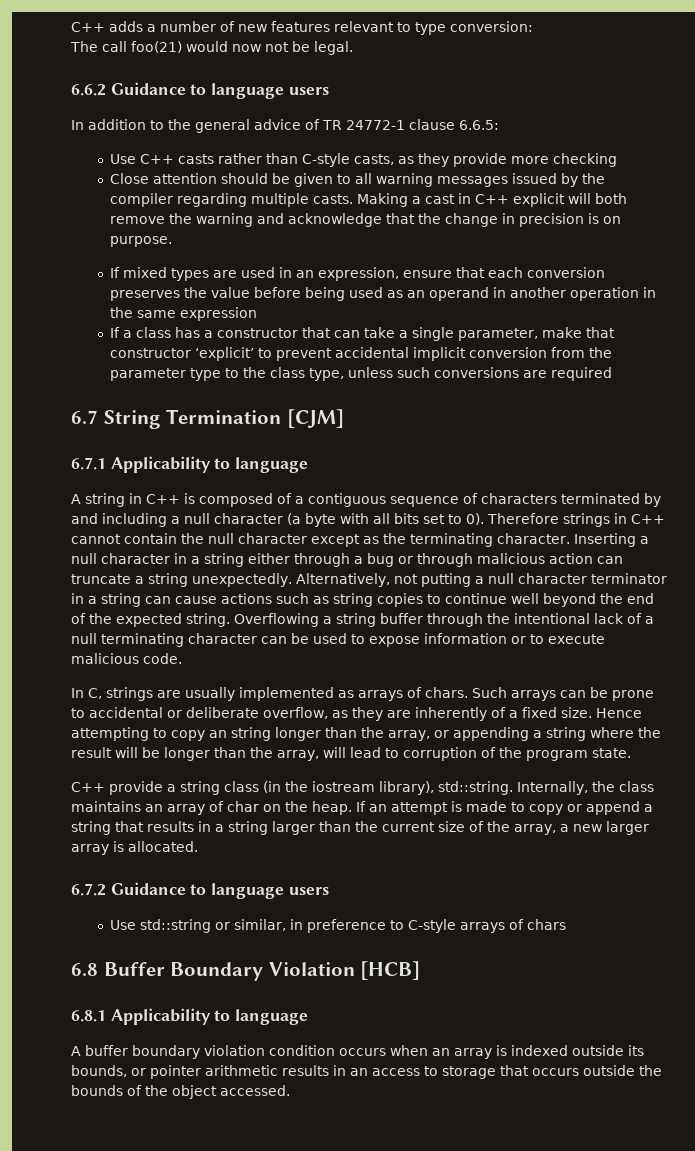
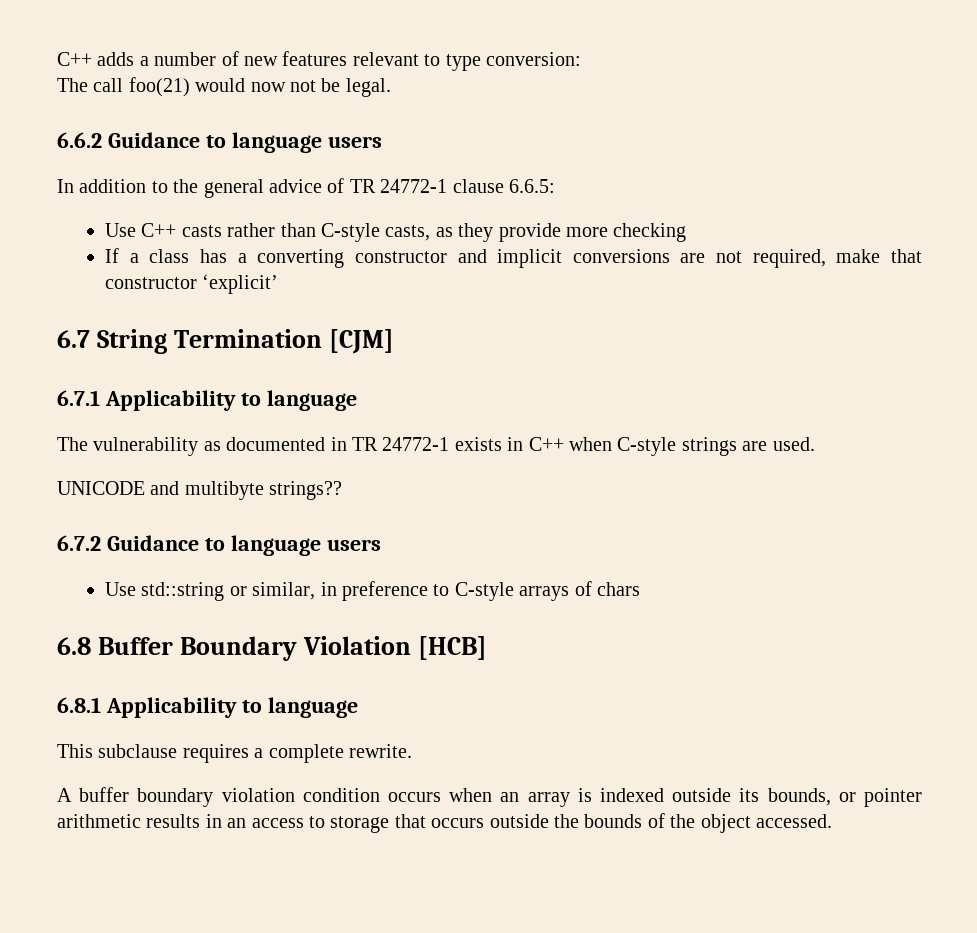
- Close attention should be given to all warning messages issued by the compiler regarding multiple casts. Making a cast in C++ explicit will both remove the warning and acknowledge that the change in precision is on purpose.
- If mixed types are used in an expression, ensure that each conversion preserves the value before being used as an operand in another operation in the same expression
- If a class has a constructor that can take a single parameter, make that constructor ‘explicit’ to prevent accidental implicit conversion from the parameter type to the class type, unless such conversions are required
+ If a class has a converting constructor and implicit conversions are not required, make that constructor ‘explicit’
- A string in C++ is composed of a contiguous sequence of characters terminated by and including a null character (a byte with all bits set to 0). Therefore strings in C++ cannot contain the null character except as the terminating character. Inserting a null character in a string either through a bug or through malicious action can truncate a string unexpectedly. Alternatively, not putting a null character terminator in a string can cause actions such as string copies to continue well beyond the end of the expected string. Overflowing a string buffer through the intentional lack of a null terminating character can be used to expose information or to execute malicious code.
- In C, strings are usually implemented as arrays of chars. Such arrays can be prone to accidental or deliberate overflow, as they are inherently of a fixed size. Hence attempting to copy an string longer than the array, or appending a string where the result will be longer than the array, will lead to corruption of the program state.
- C++ provide a string class (in the iostream library), std::string. Internally, the class maintains an array of char on the heap. If an attempt is made to copy or append a string that results in a string larger than the current size of the array, a new larger array is allocated.
+ The vulnerability as documented in TR 24772-1 exists in C++ when C-style strings are used.
+ UNICODE and multibyte strings??
+ This subclause requires a complete rewrite.

